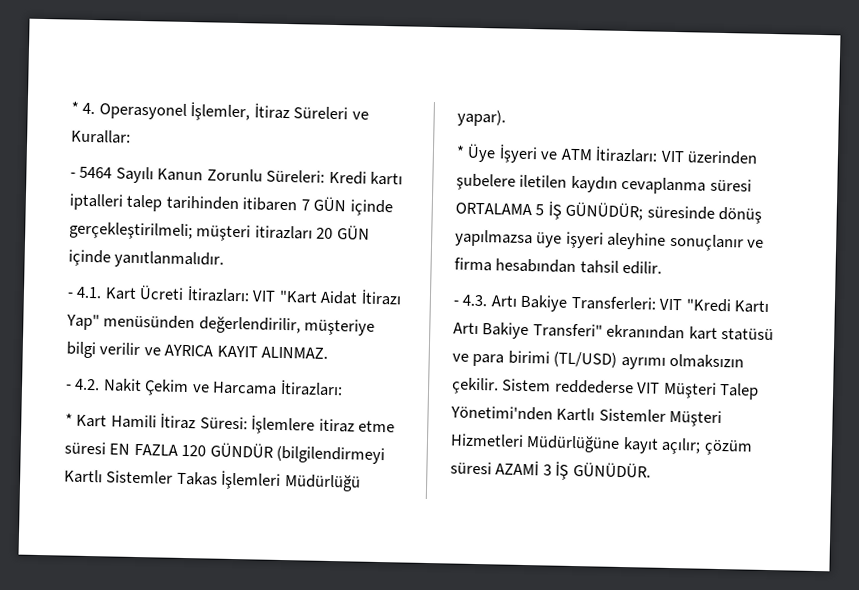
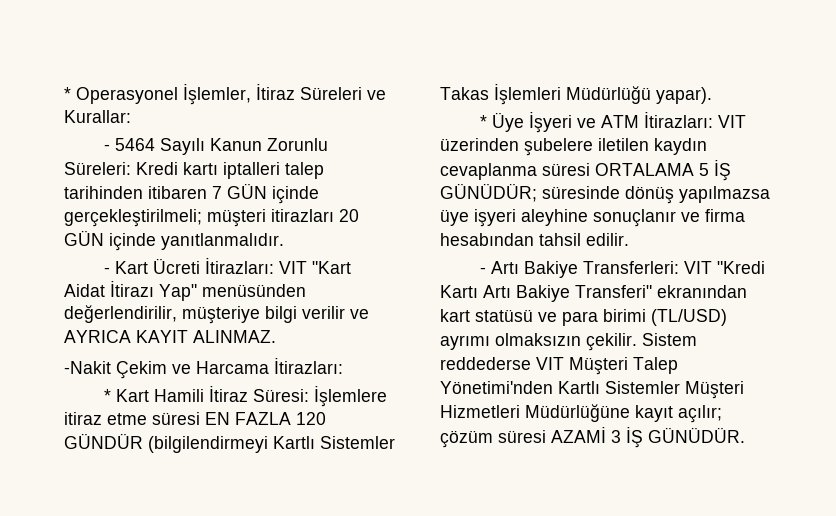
- * 4. Operasyonel İşlemler, İtiraz Süreleri ve Kurallar:
+ * Operasyonel İşlemler, İtiraz Süreleri ve Kurallar:
- - 4.1. Kart Ücreti İtirazları: VIT "Kart Aidat İtirazı Yap" menüsünden değerlendirilir, müşteriye bilgi verilir ve AYRICA KAYIT ALINMAZ.
+ - Kart Ücreti İtirazları: VIT "Kart Aidat İtirazı Yap" menüsünden değerlendirilir, müşteriye bilgi verilir ve AYRICA KAYIT ALINMAZ.
- - 4.2. Nakit Çekim ve Harcama İtirazları:
+ -Nakit Çekim ve Harcama İtirazları:
- - 4.3. Artı Bakiye Transferleri: VIT "Kredi Kartı Artı Bakiye Transferi" ekranından kart statüsü ve para birimi (TL/USD) ayrımı olmaksızın çekilir.
+ - Artı Bakiye Transferleri: VIT "Kredi Kartı Artı Bakiye Transferi" ekranından kart statüsü ve para birimi (TL/USD) ayrımı olmaksızın çekilir.

